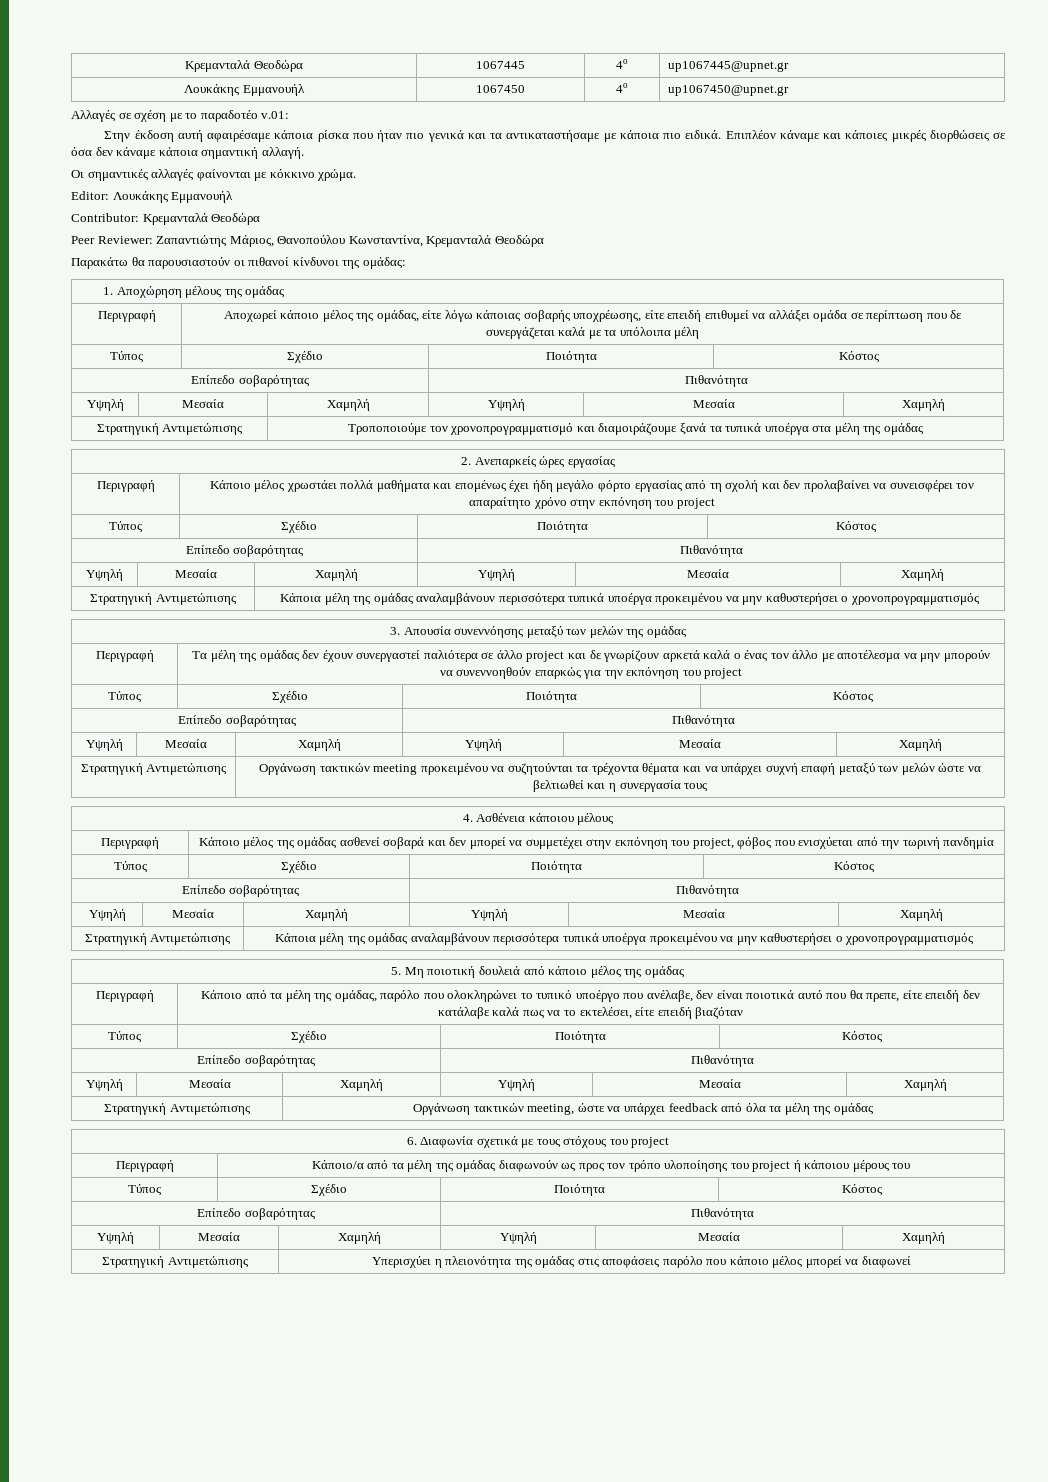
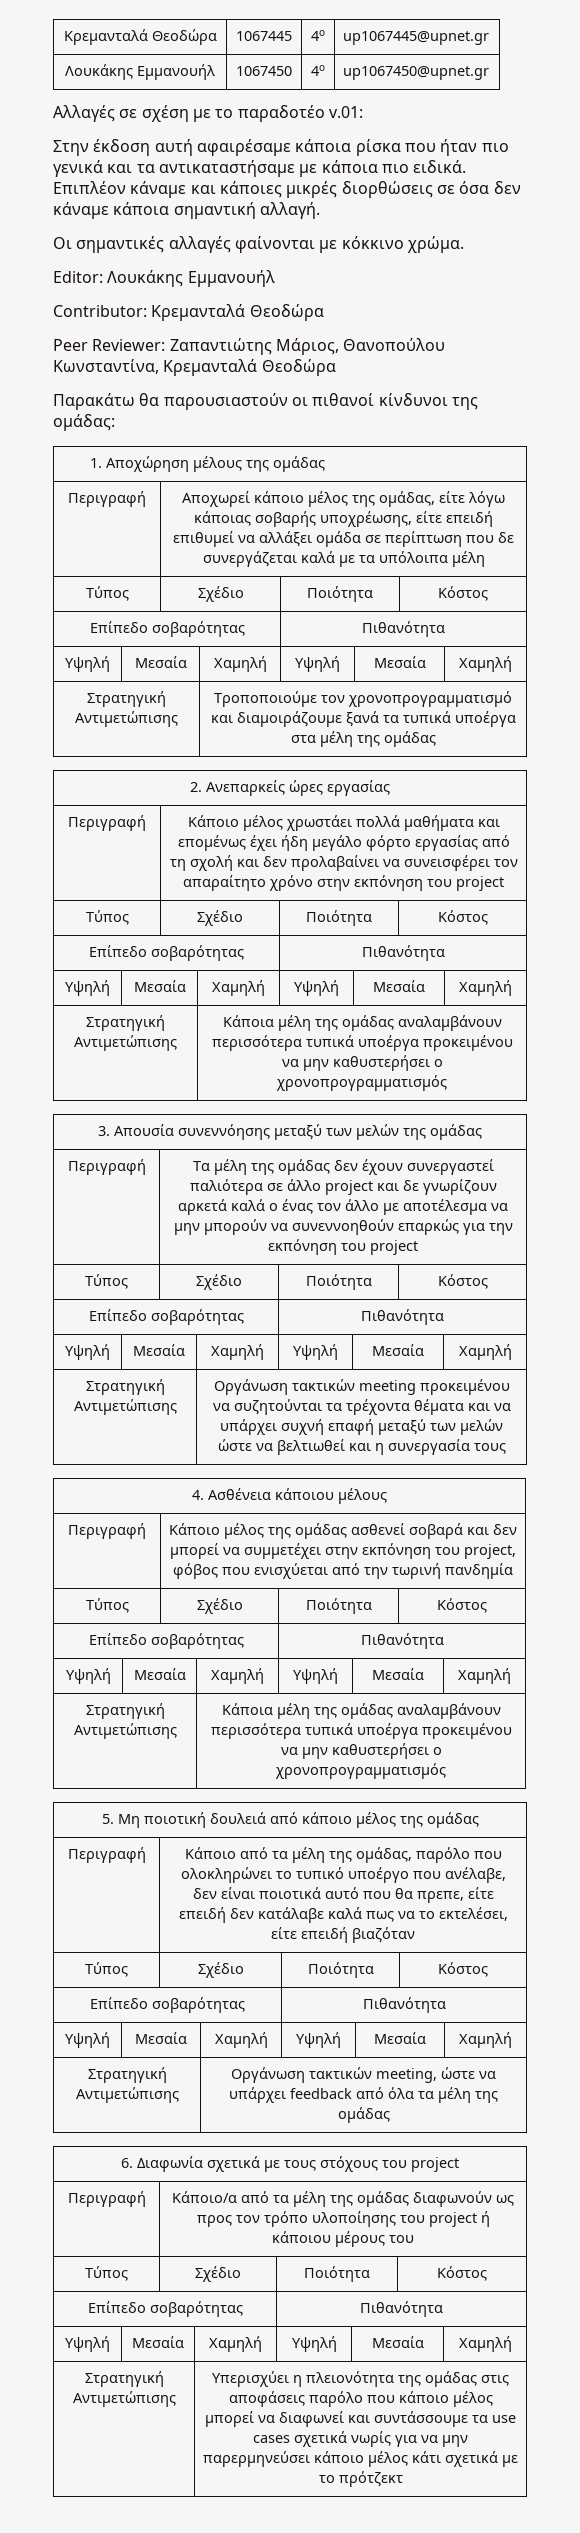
- Στρατηγική Αντιμετώπισης | Υπερισχύει η πλειονότητα της ομάδας στις αποφάσεις παρόλο που κάποιο μέλος μπορεί να διαφωνεί
+ Στρατηγική Αντιμετώπισης | Υπερισχύει η πλειονότητα της ομάδας στις αποφάσεις παρόλο που κάποιο μέλος μπορεί να διαφωνεί και συντάσσουμε τα use cases σχετικά νωρίς για να μην παρερμηνεύσει κάποιο μέλος κάτι σχετικά με το πρότζεκτ

